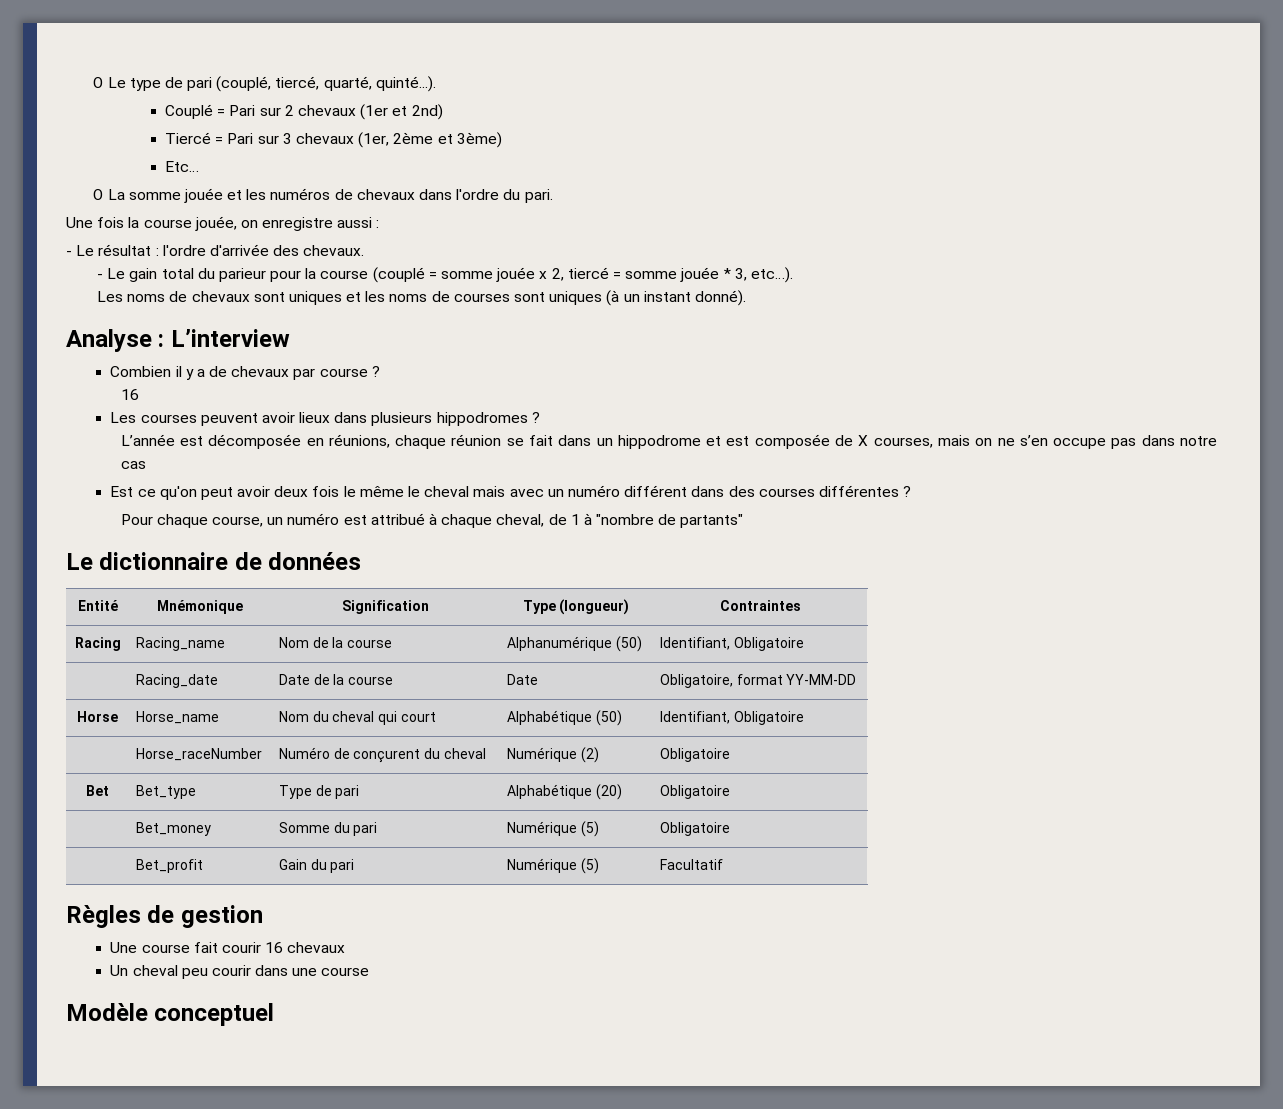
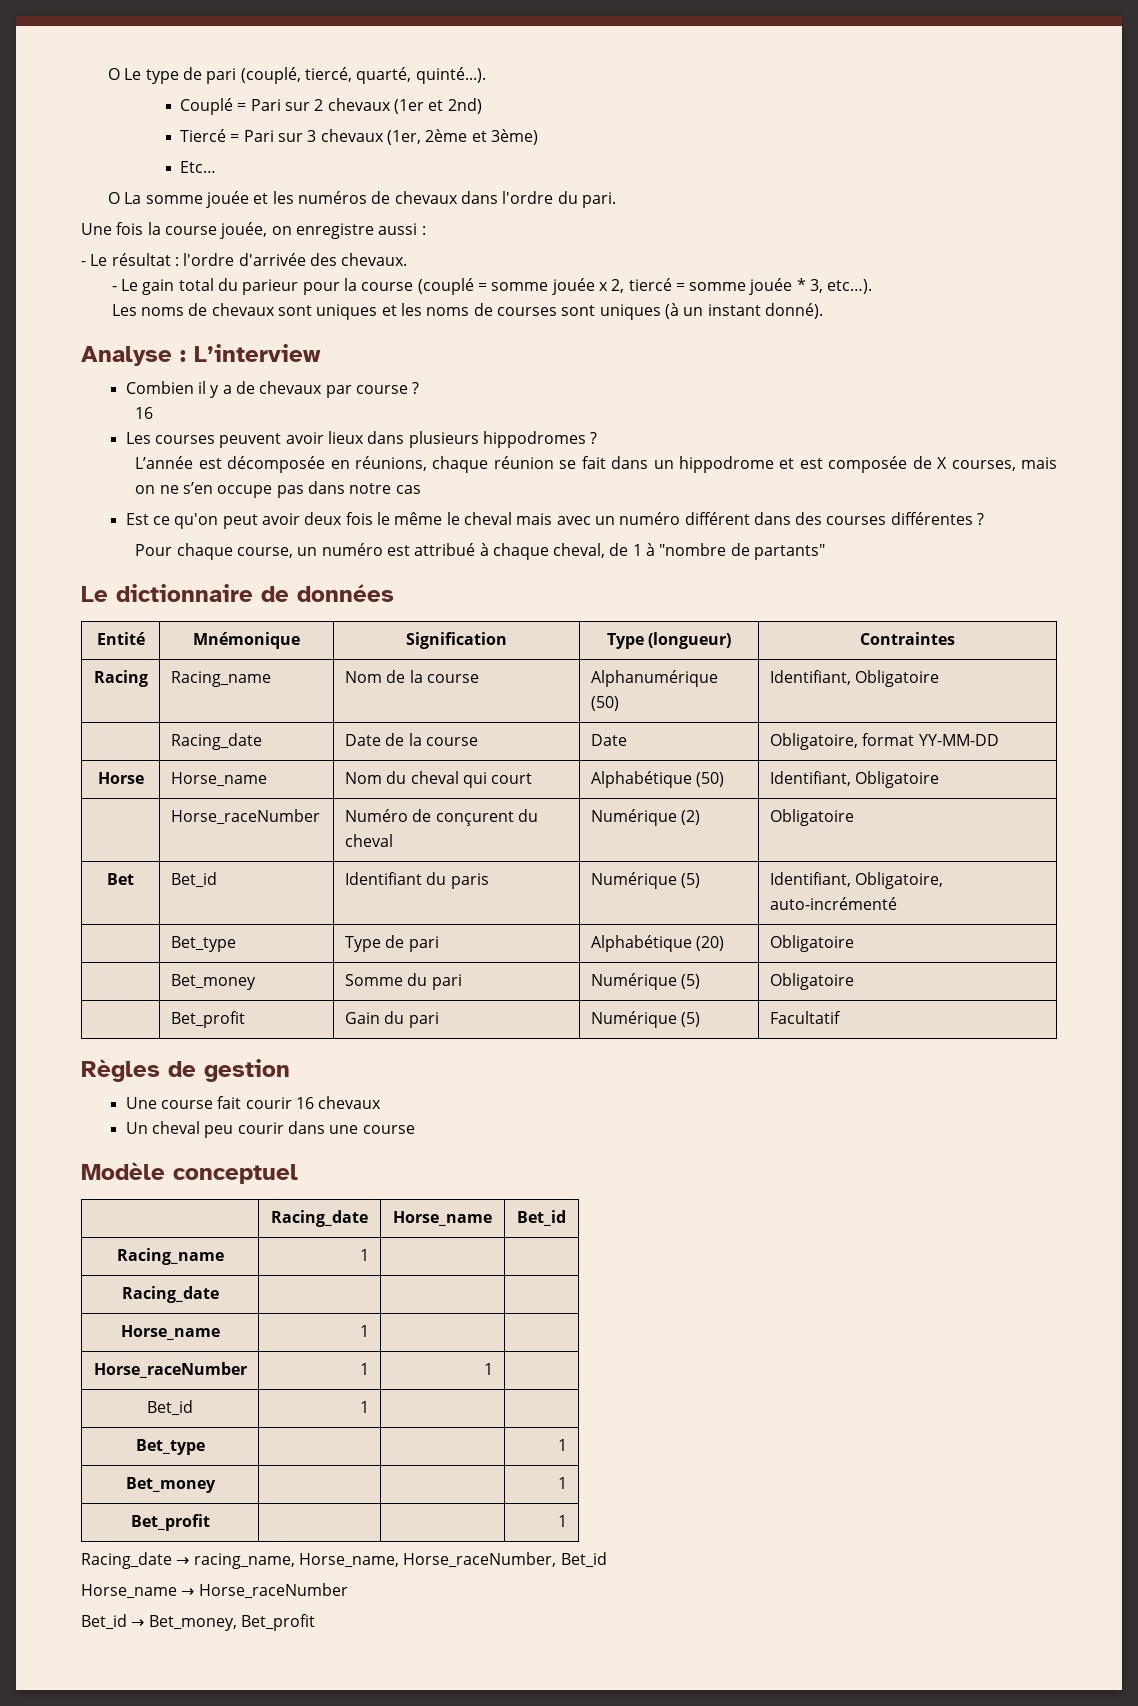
- Bet | Bet_type | Type de pari | Alphabétique (20) | Obligatoire
+ Bet | Bet_id | Identifiant du paris | Numérique (5) | Identifiant, Obligatoire, auto-incrémenté
+ | Bet_type | Type de pari | Alphabétique (20) | Obligatoire
+ | Racing_date | Horse_name | Bet_id
+ Racing_name | 1 | |
+ Racing_date | | |
+ Horse_name | 1 | |
+ Horse_raceNumber | 1 | 1 |
+ Bet_id | 1 | |
+ Bet_type | | | 1
+ Bet_money | | | 1
+ Bet_profit | | | 1
+ Racing_date → racing_name, Horse_name, Horse_raceNumber, Bet_id
+ Horse_name → Horse_raceNumber
+ Bet_id → Bet_money, Bet_profit

